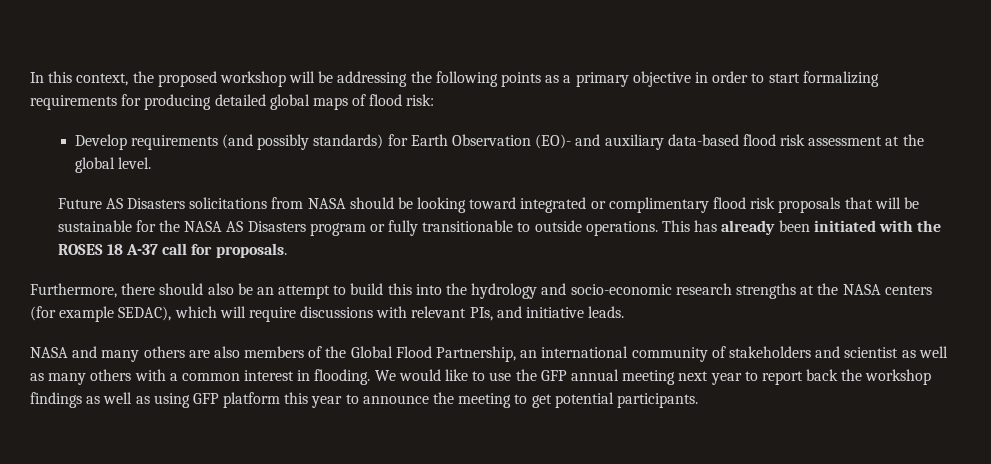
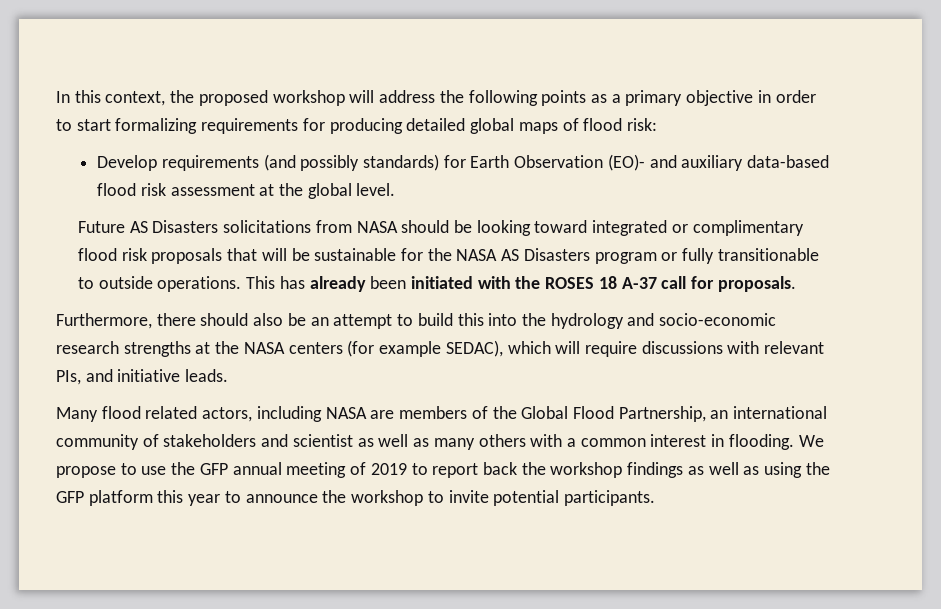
- In this context, the proposed workshop will be addressing the following points as a primary objective in order to start formalizing requirements for producing detailed global maps of flood risk:
+ In this context, the proposed workshop will address the following points as a primary objective in order to start formalizing requirements for producing detailed global maps of flood risk:
- NASA and many others are also members of the Global Flood Partnership, an international community of stakeholders and scientist as well as many others with a common interest in flooding.
+ Many flood related actors, including NASA are members of the Global Flood Partnership, an international community of stakeholders and scientist as well as many others with a common interest in flooding.
- We would like to use the GFP annual meeting next year to report back the workshop findings as well as using GFP platform this year to announce the meeting to get potential participants.
+ We propose to use the GFP annual meeting of 2019 to report back the workshop findings as well as using the GFP platform this year to announce the workshop to invite potential participants.

